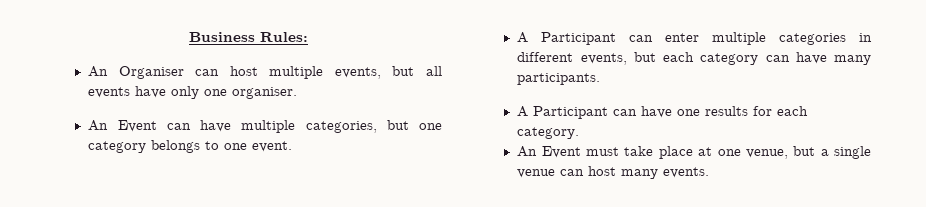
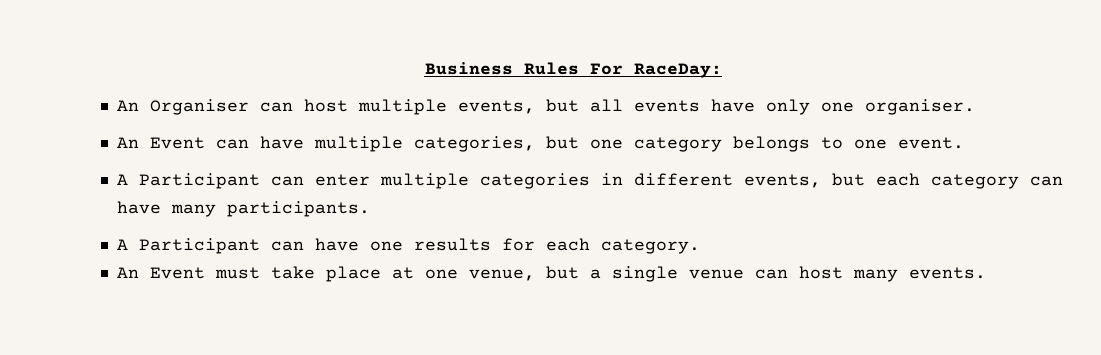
- Business Rules:
+ Business Rules For RaceDay:

